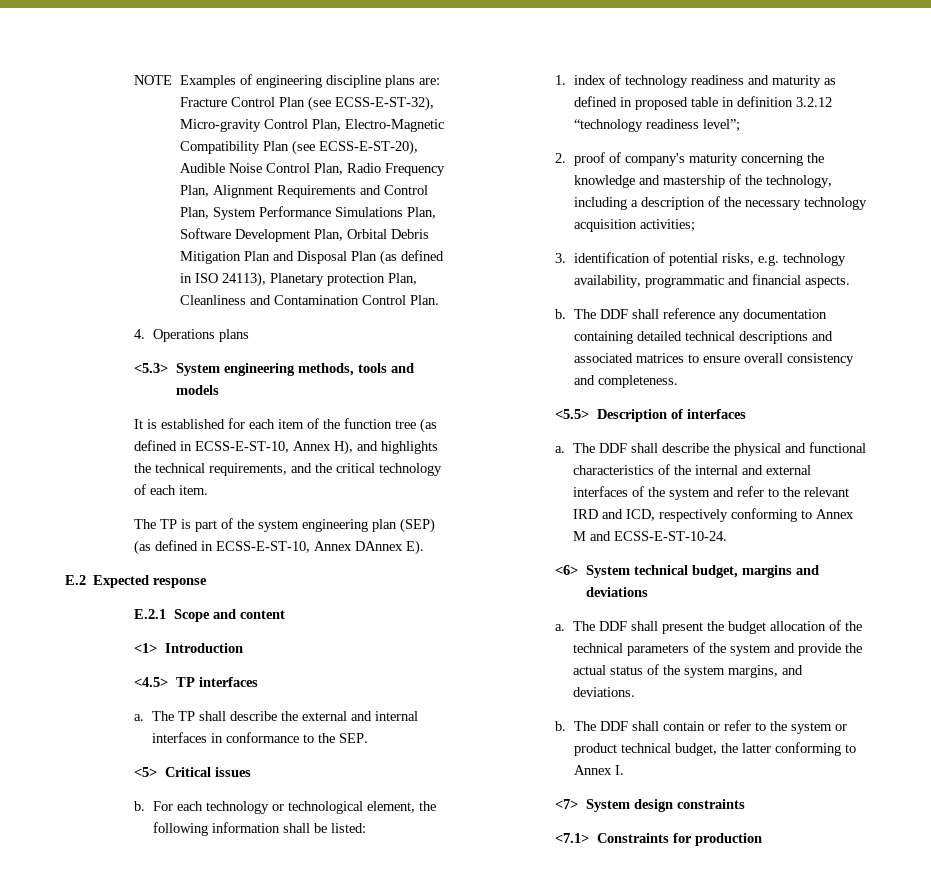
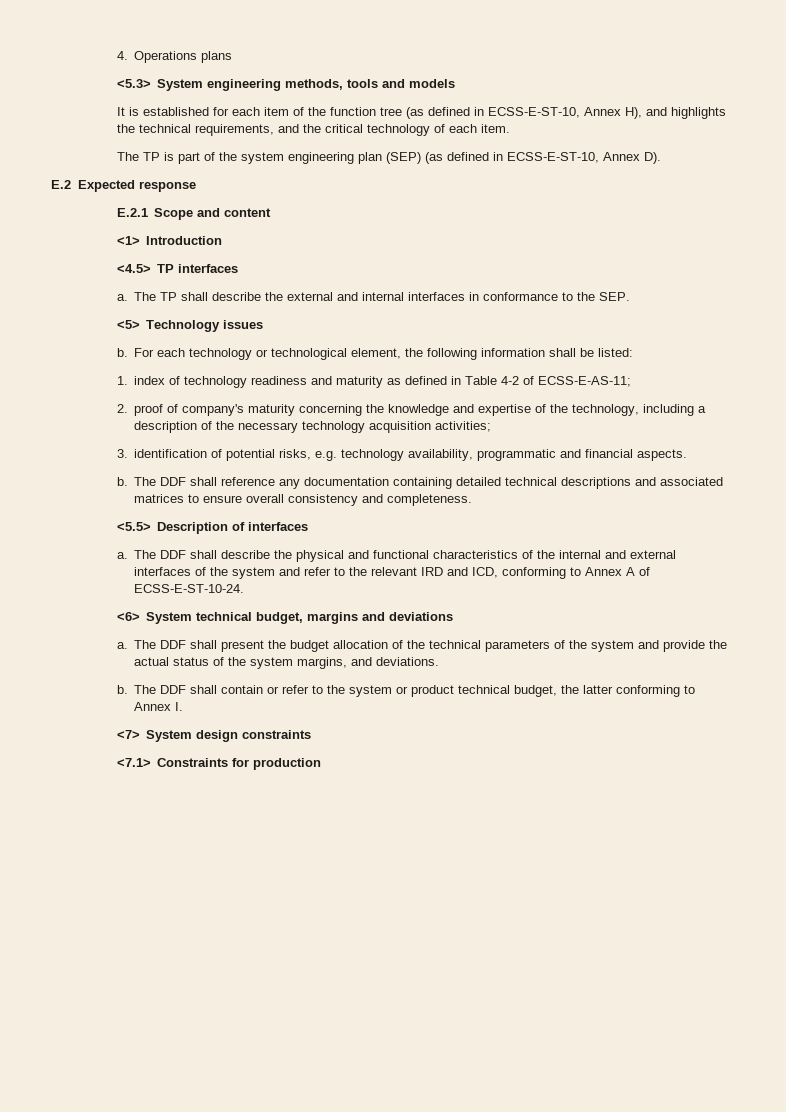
- NOTE Examples of engineering discipline plans are: Fracture Control Plan (see ECSS-E-ST-32), Micro-gravity Control Plan, Electro-Magnetic Compatibility Plan (see ECSS-E-ST-20), Audible Noise Control Plan, Radio Frequency Plan, Alignment Requirements and Control Plan, System Performance Simulations Plan, Software Development Plan, Orbital Debris Mitigation Plan and Disposal Plan (as defined in ISO 24113), Planetary protection Plan, Cleanliness and Contamination Control Plan.
- The TP is part of the system engineering plan (SEP) (as defined in ECSS-E-ST-10, Annex DAnnex E).
+ The TP is part of the system engineering plan (SEP) (as defined in ECSS-E-ST-10, Annex D).
- <5> Critical issues
+ <5> Technology issues
- 1. index of technology readiness and maturity as defined in proposed table in definition 3.2.12 “technology readiness level”;
+ 1. index of technology readiness and maturity as defined in Table 4-2 of ECSS-E-AS-11;
- 2. proof of company's maturity concerning the knowledge and mastership of the technology, including a description of the necessary technology acquisition activities;
+ 2. proof of company's maturity concerning the knowledge and expertise of the technology, including a description of the necessary technology acquisition activities;
- The DDF shall describe the physical and functional characteristics of the internal and external interfaces of the system and refer to the relevant IRD and ICD, respectively conforming to Annex M and ECSS-E-ST-10-24.
+ The DDF shall describe the physical and functional characteristics of the internal and external interfaces of the system and refer to the relevant IRD and ICD, conforming to Annex A of ECSS-E-ST-10-24.

